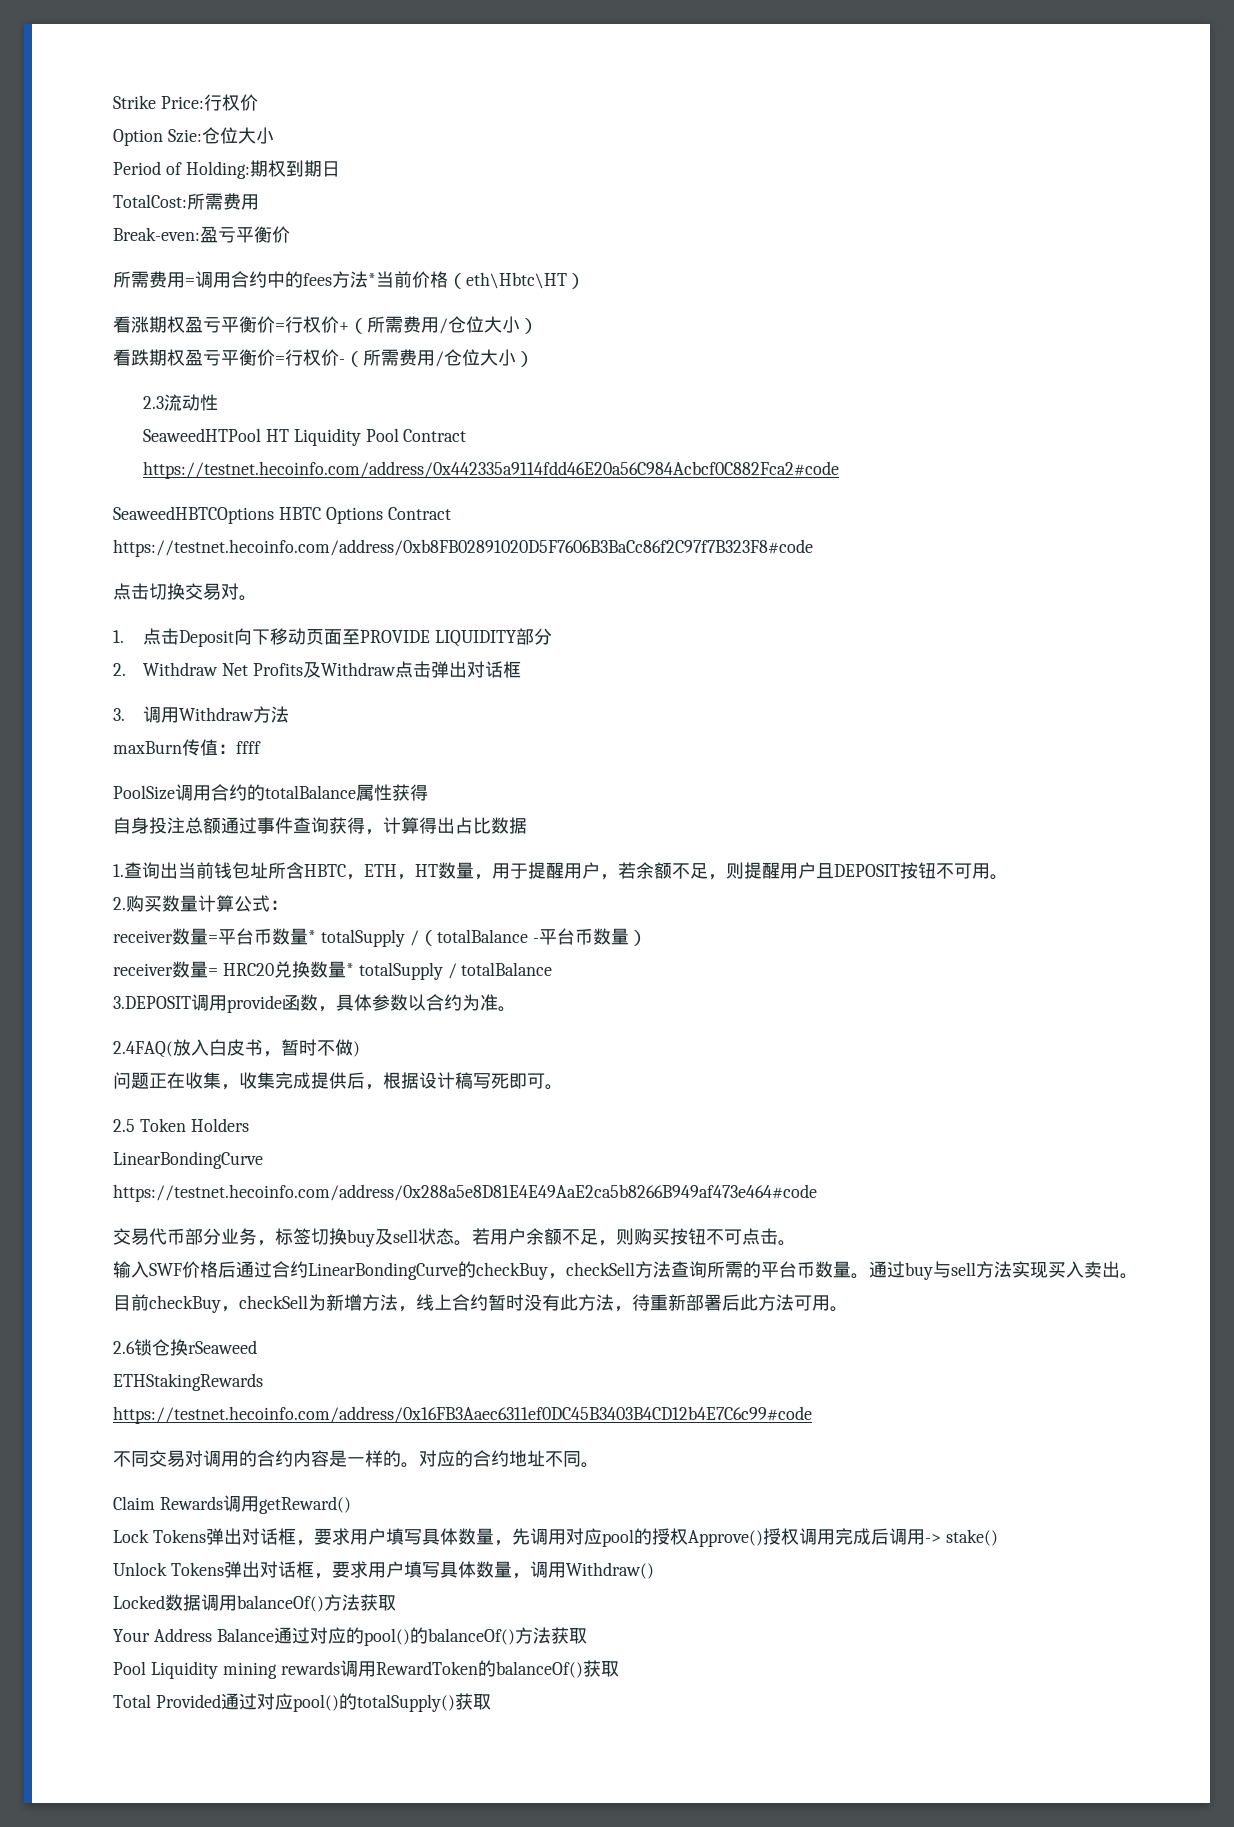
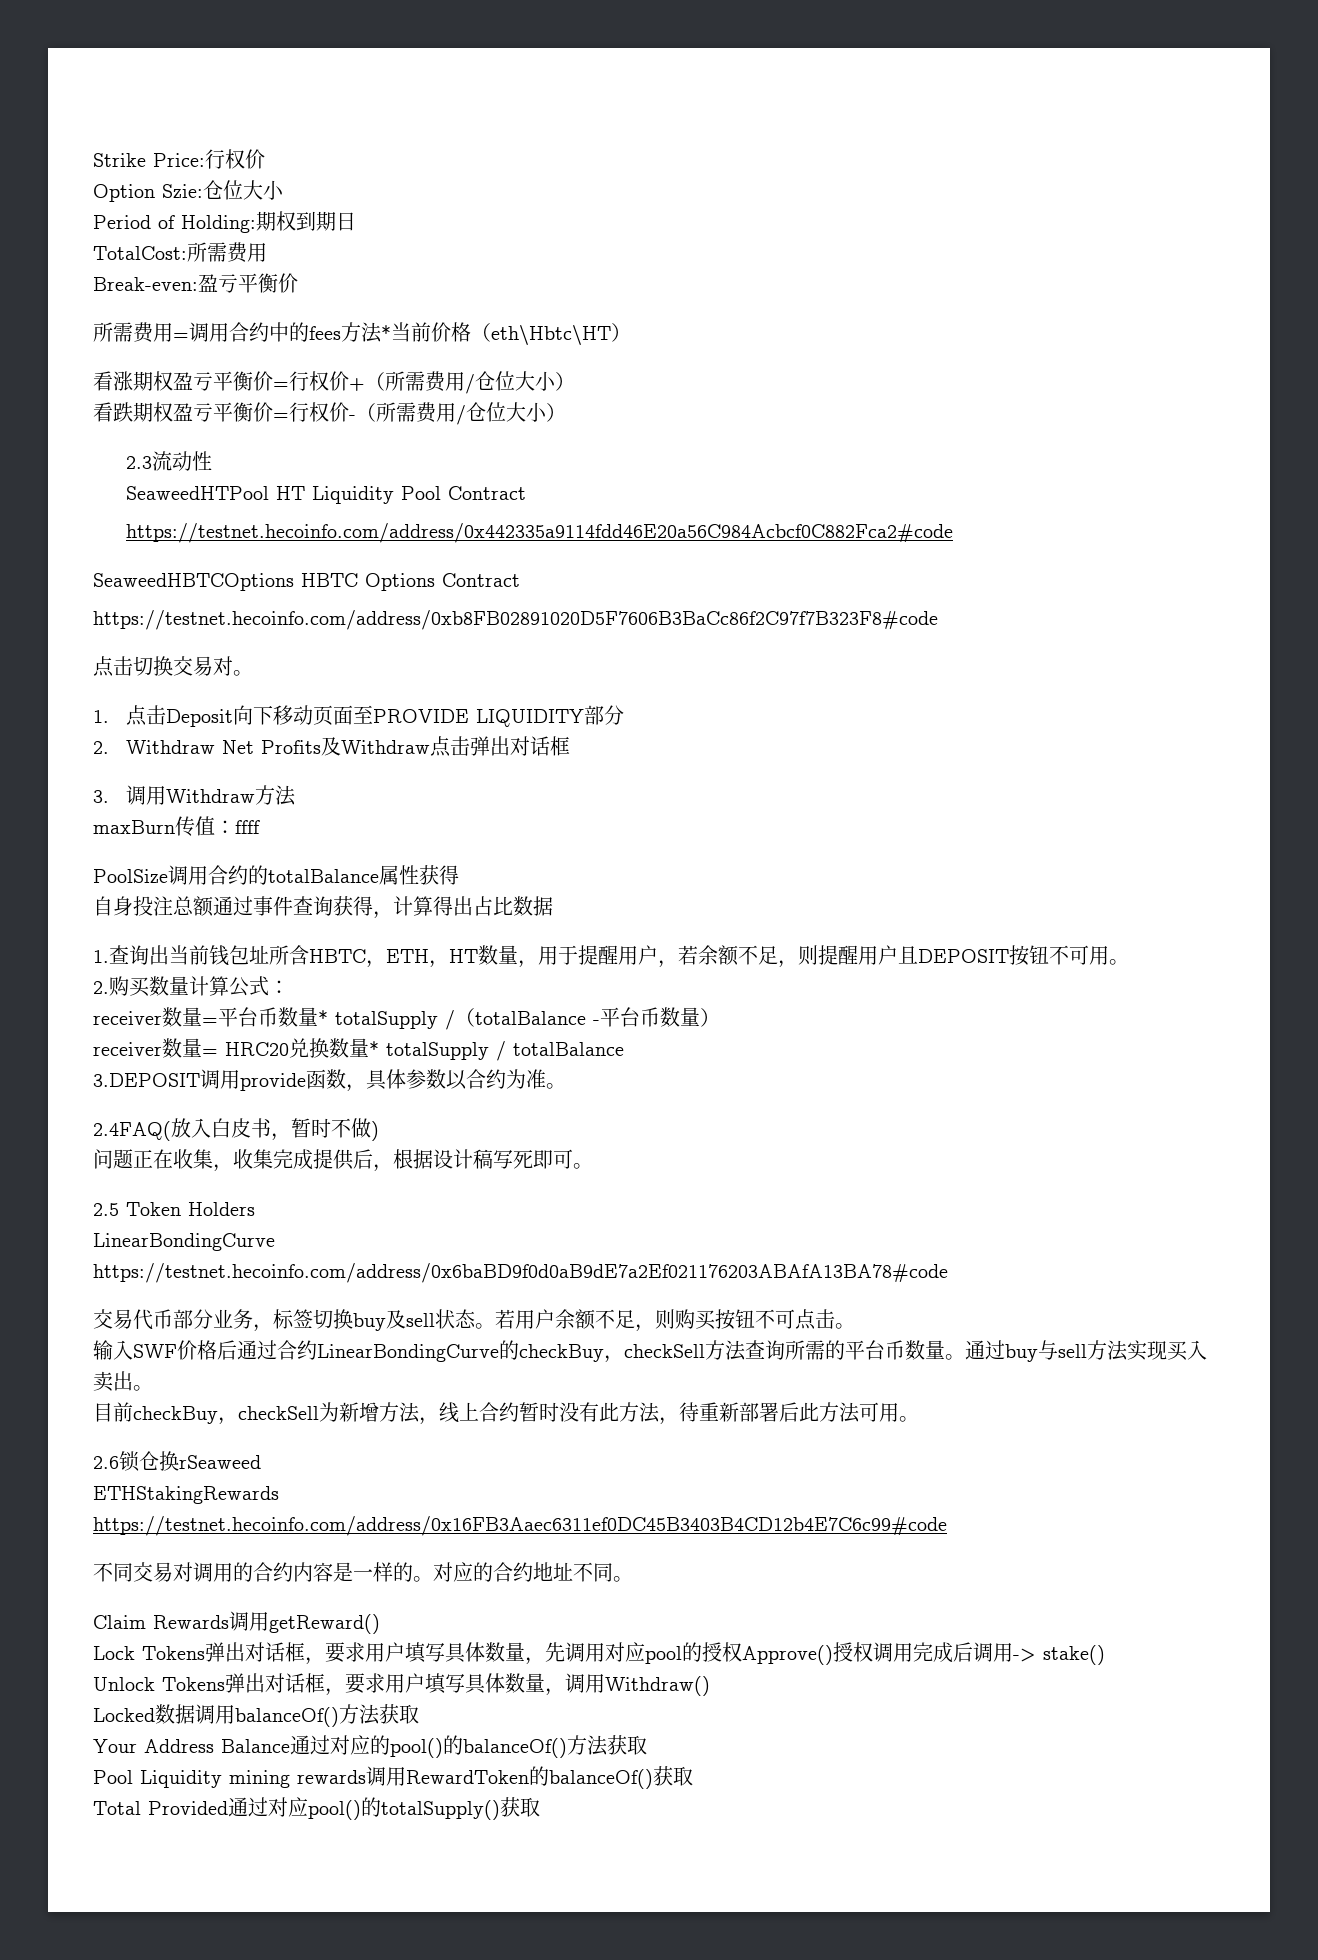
- https://testnet.hecoinfo.com/address/0x288a5e8D81E4E49AaE2ca5b8266B949af473e464#code
+ https://testnet.hecoinfo.com/address/0x6baBD9f0d0aB9dE7a2Ef021176203ABAfA13BA78#code

